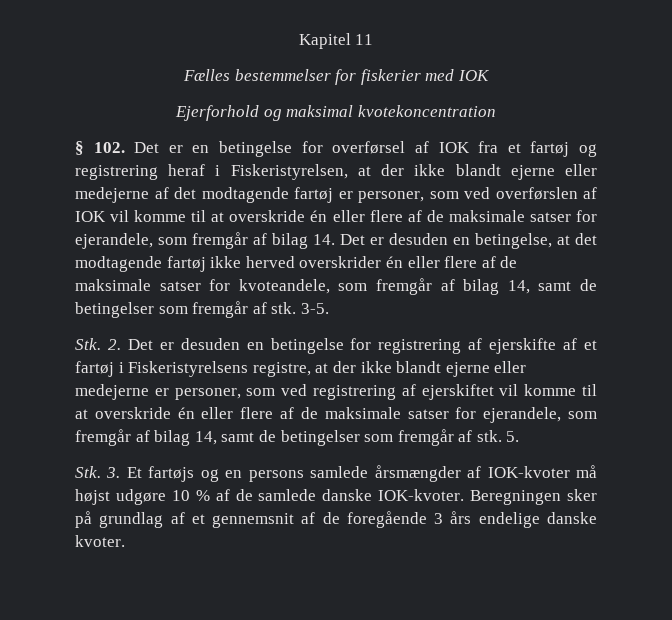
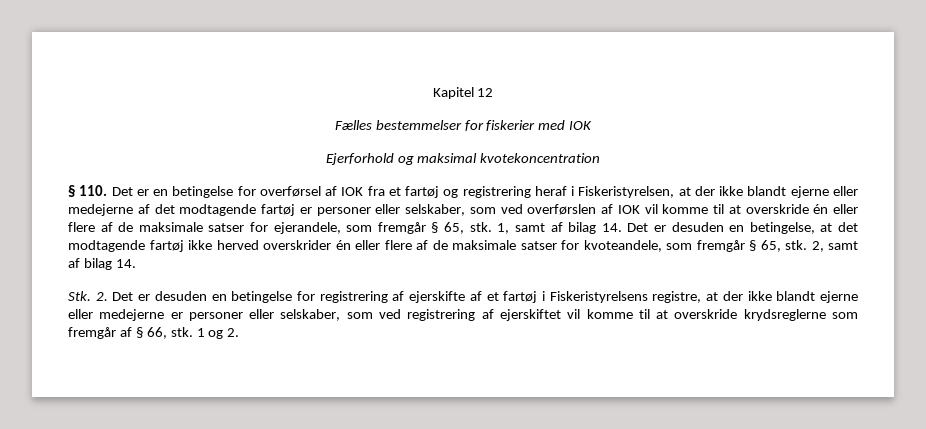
- Kapitel 11
+ Kapitel 12
- § 102. Det er en betingelse for overførsel af IOK fra et fartøj og registrering heraf i Fiskeristyrelsen, at der ikke blandt ejerne eller medejerne af det modtagende fartøj er personer, som ved overførslen af IOK vil komme til at overskride én eller flere af de maksimale satser for ejerandele, som fremgår af bilag 14. Det er desuden en betingelse, at det modtagende fartøj ikke herved overskrider én eller flere af de maksimale satser for kvoteandele, som fremgår af bilag 14, samt de betingelser som fremgår af stk. 3-5.
+ § 110. Det er en betingelse for overførsel af IOK fra et fartøj og registrering heraf i Fiskeristyrelsen, at der ikke blandt ejerne eller medejerne af det modtagende fartøj er personer eller selskaber, som ved overførslen af IOK vil komme til at overskride én eller flere af de maksimale satser for ejerandele, som fremgår § 65, stk. 1, samt af bilag 14. Det er desuden en betingelse, at det modtagende fartøj ikke herved overskrider én eller flere af de maksimale satser for kvoteandele, som fremgår § 65, stk. 2, samt af bilag 14.
- Stk. 2. Det er desuden en betingelse for registrering af ejerskifte af et fartøj i Fiskeristyrelsens registre, at der ikke blandt ejerne eller medejerne er personer, som ved registrering af ejerskiftet vil komme til at overskride én eller flere af de maksimale satser for ejerandele, som fremgår af bilag 14, samt de betingelser som fremgår af stk. 5.
- Stk. 3. Et fartøjs og en persons samlede årsmængder af IOK-kvoter må højst udgøre 10 % af de samlede danske IOK-kvoter. Beregningen sker på grundlag af et gennemsnit af de foregående 3 års endelige danske kvoter.
+ Stk. 2. Det er desuden en betingelse for registrering af ejerskifte af et fartøj i Fiskeristyrelsens registre, at der ikke blandt ejerne eller medejerne er personer eller selskaber, som ved registrering af ejerskiftet vil komme til at overskride krydsreglerne som fremgår af § 66, stk. 1 og 2.

